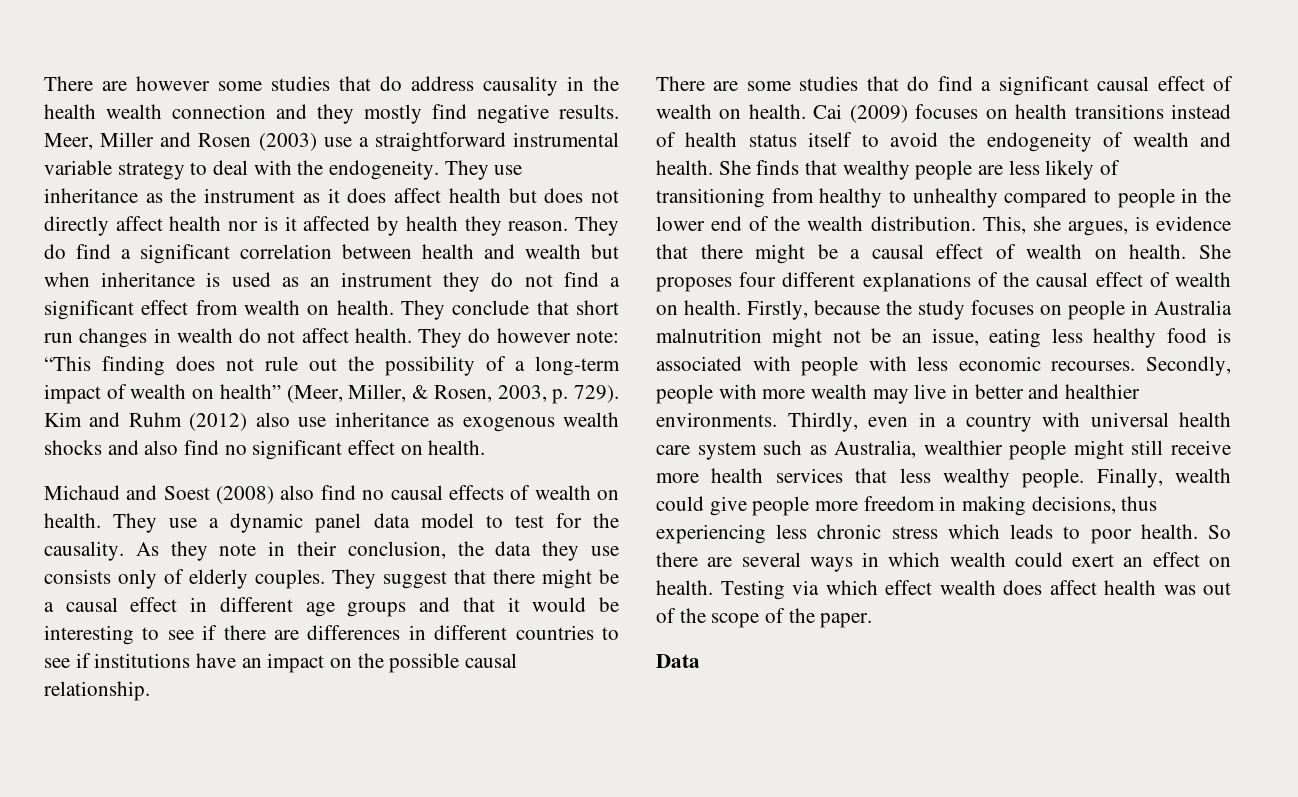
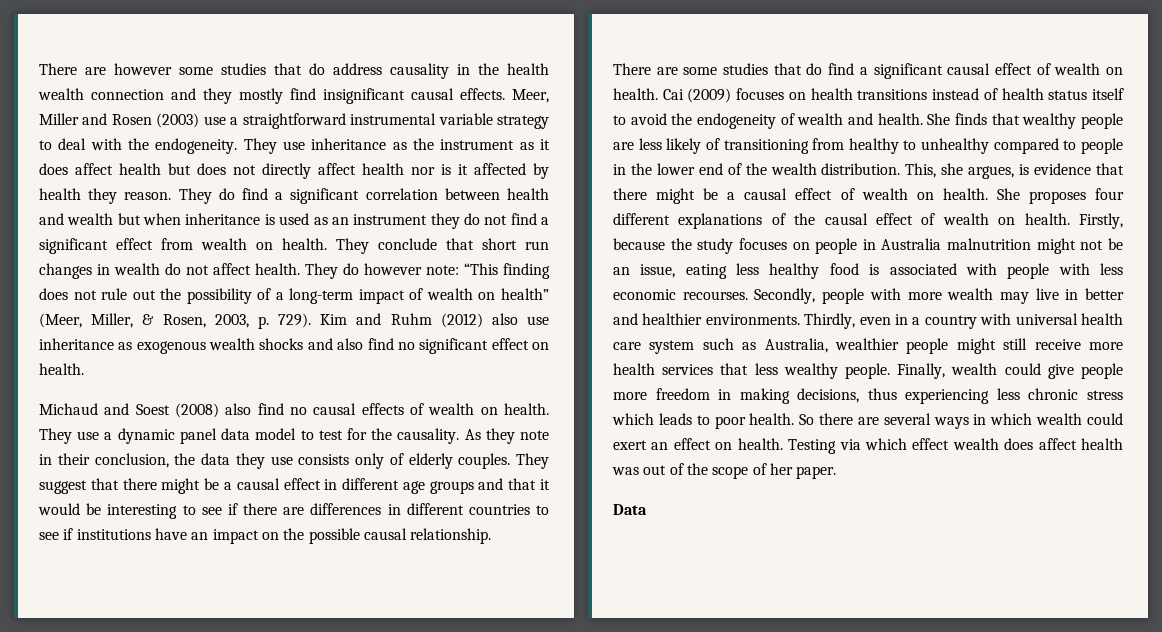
- There are however some studies that do address causality in the health wealth connection and they mostly find negative results.
+ There are however some studies that do address causality in the health wealth connection and they mostly find insignificant causal effects.
- Testing via which effect wealth does affect health was out of the scope of the paper.
+ Testing via which effect wealth does affect health was out of the scope of her paper.

